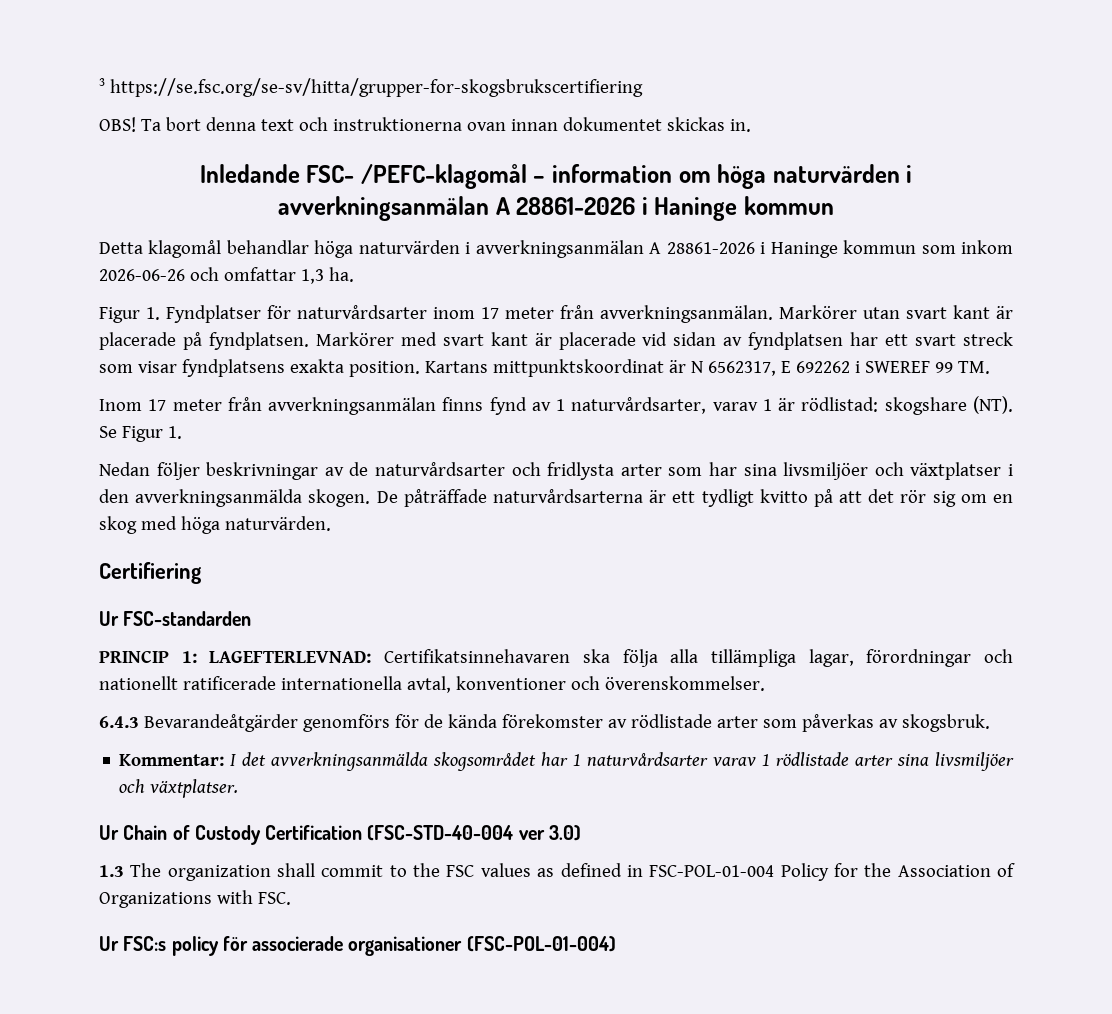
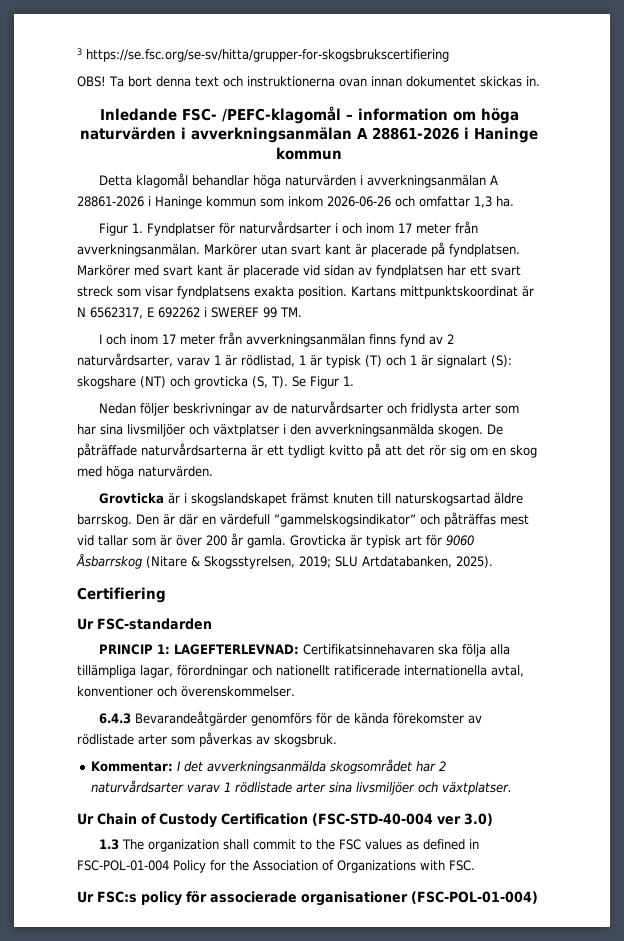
- Figur 1. Fyndplatser för naturvårdsarter inom 17 meter från avverkningsanmälan.
+ Figur 1. Fyndplatser för naturvårdsarter i och inom 17 meter från avverkningsanmälan.
- Inom 17 meter från avverkningsanmälan finns fynd av 1 naturvårdsarter, varav 1 är rödlistad: skogshare (NT). Se Figur 1.
+ I och inom 17 meter från avverkningsanmälan finns fynd av 2 naturvårdsarter, varav 1 är rödlistad, 1 är typisk (T) och 1 är signalart (S): skogshare (NT) och grovticka (S, T). Se Figur 1.
+ Grovticka är i skogslandskapet främst knuten till naturskogsartad äldre barrskog. Den är där en värdefull ”gammelskogsindikator” och påträffas mest vid tallar som är över 200 år gamla. Grovticka är typisk art för 9060 Åsbarrskog (Nitare & Skogsstyrelsen, 2019; SLU Artdatabanken, 2025).
- Kommentar: I det avverkningsanmälda skogsområdet har 1 naturvårdsarter varav 1 rödlistade arter sina livsmiljöer och växtplatser.
+ Kommentar: I det avverkningsanmälda skogsområdet har 2 naturvårdsarter varav 1 rödlistade arter sina livsmiljöer och växtplatser.

